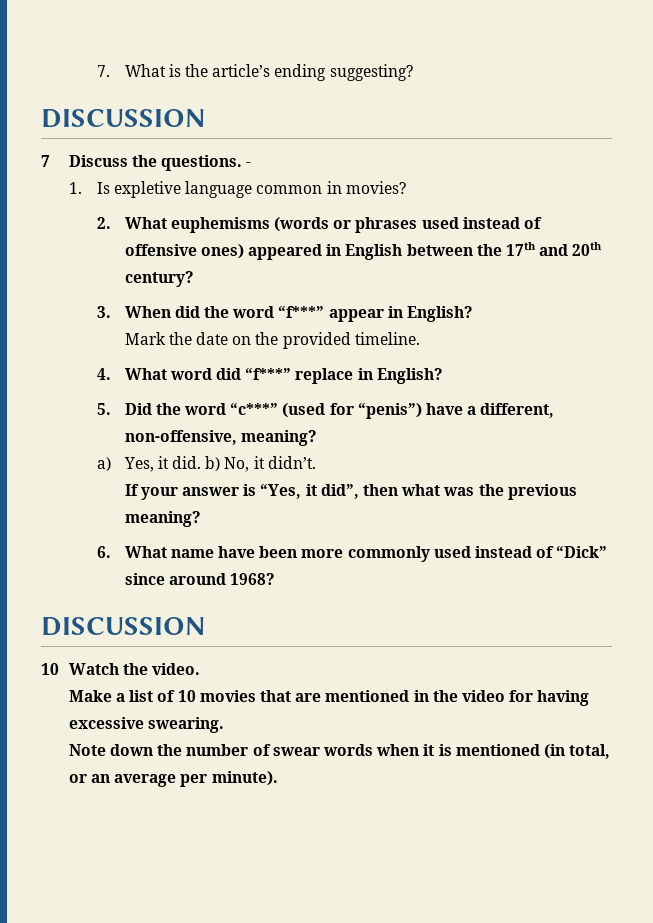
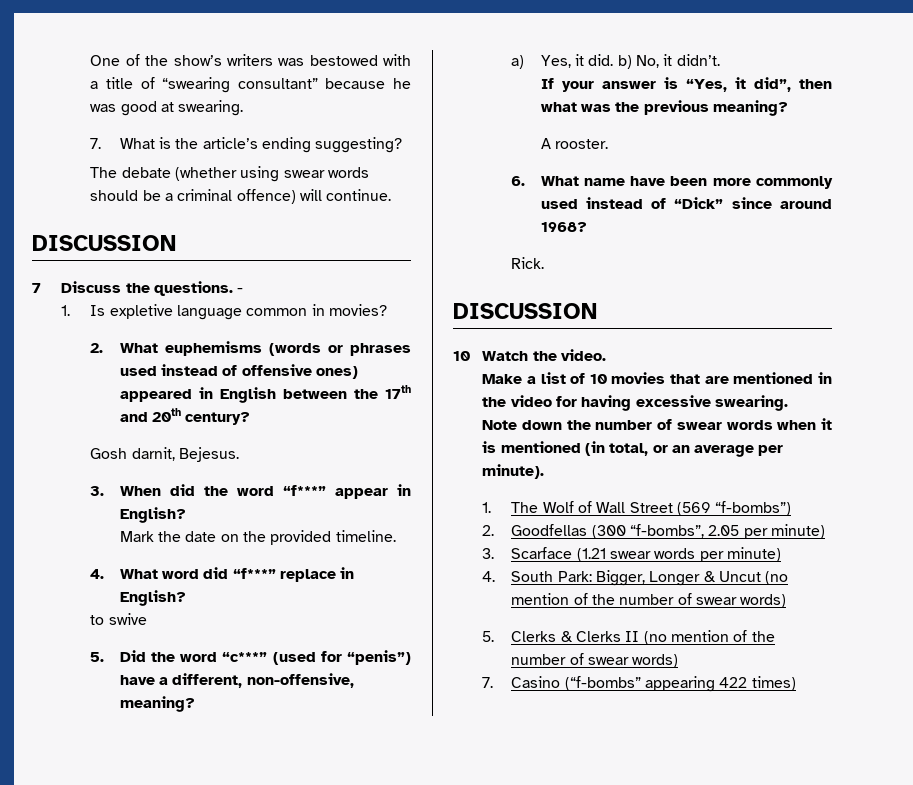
+ One of the show’s writers was bestowed with a title of “swearing consultant” because he was good at swearing.
+ The debate (whether using swear words should be a criminal offence) will continue.
+ Gosh darnit, Bejesus.
+ to swive
+ A rooster.
+ Rick.
+ 1. The Wolf of Wall Street (569 “f-bombs”)
+ 2. Goodfellas (300 “f-bombs”, 2.05 per minute)
+ 3. Scarface (1.21 swear words per minute)
+ 4. South Park: Bigger, Longer & Uncut (no mention of the number of swear words)
+ 5. Clerks & Clerks II (no mention of the number of swear words)
+ 7. Casino (“f-bombs” appearing 422 times)

